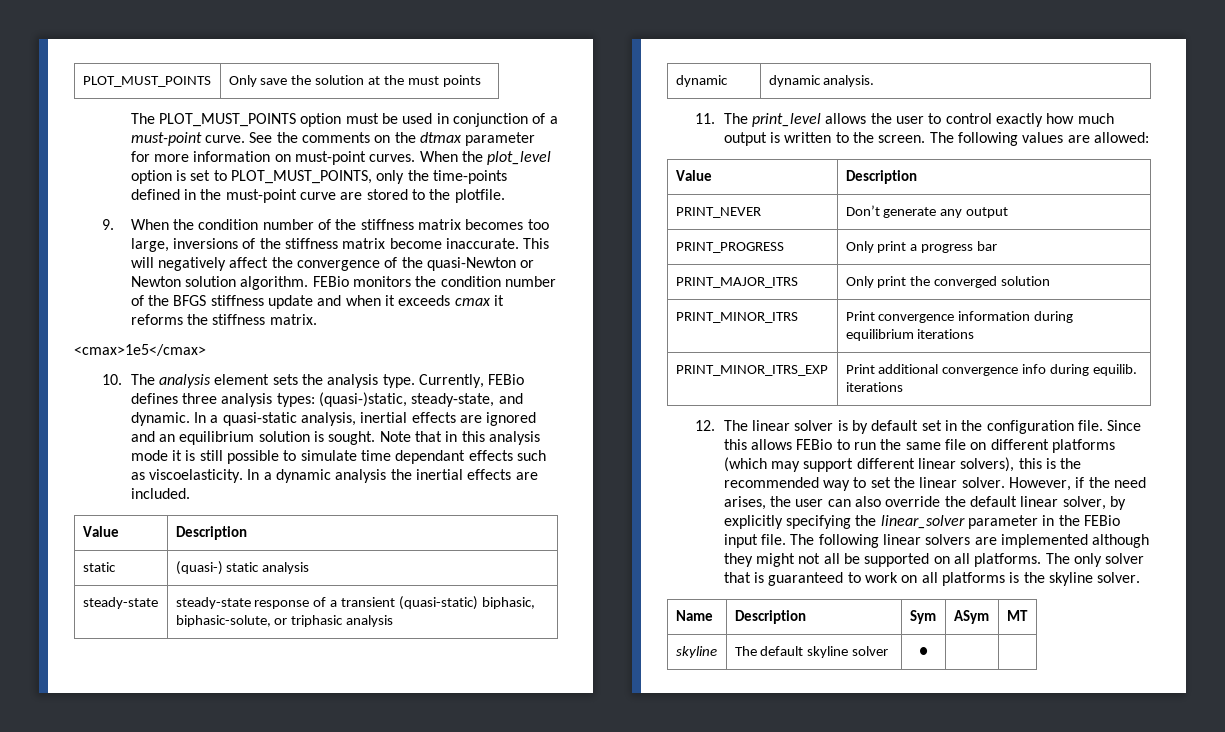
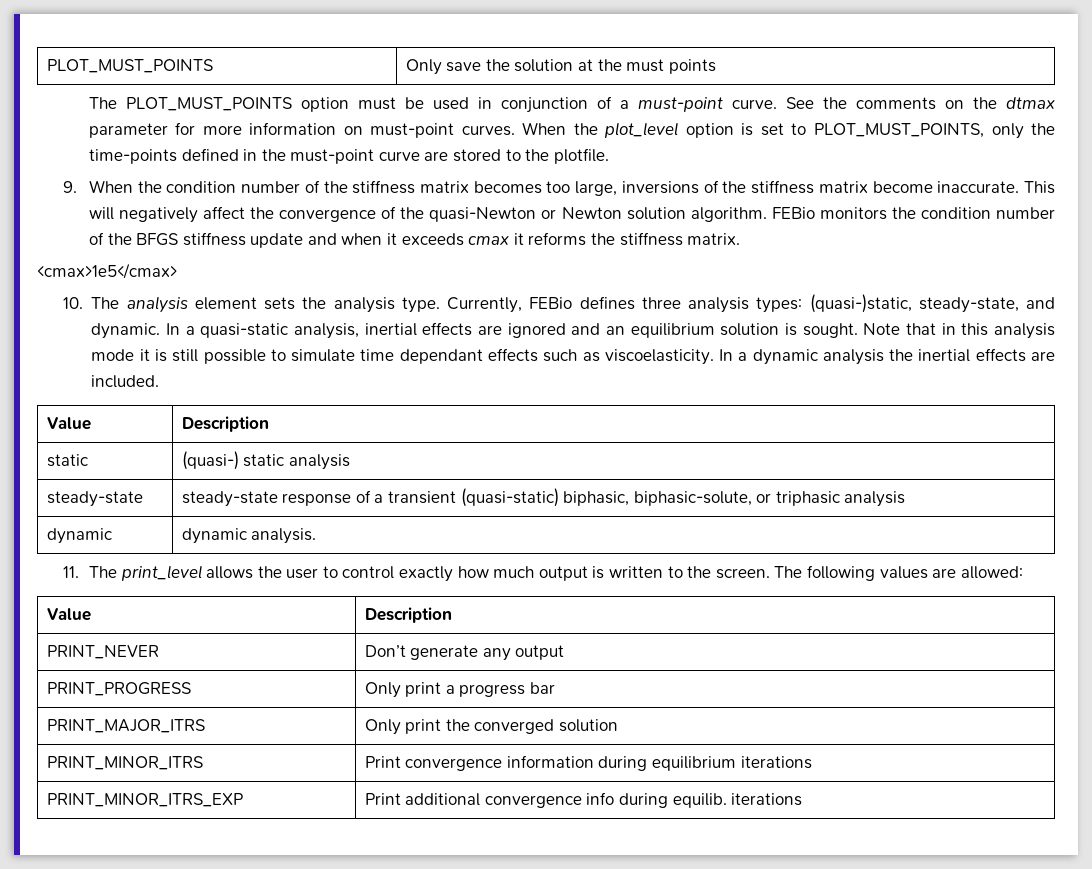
- 12. The linear solver is by default set in the configuration file. Since this allows FEBio to run the same file on different platforms (which may support different linear solvers), this is the recommended way to set the linear solver. However, if the need arises, the user can also override the default linear solver, by explicitly specifying the linear_solver parameter in the FEBio input file. The following linear solvers are implemented although they might not all be supported on all platforms. The only solver that is guaranteed to work on all platforms is the skyline solver.
- Name | Description | Sym | ASym | MT
- skyline | The default skyline solver | ● | |

